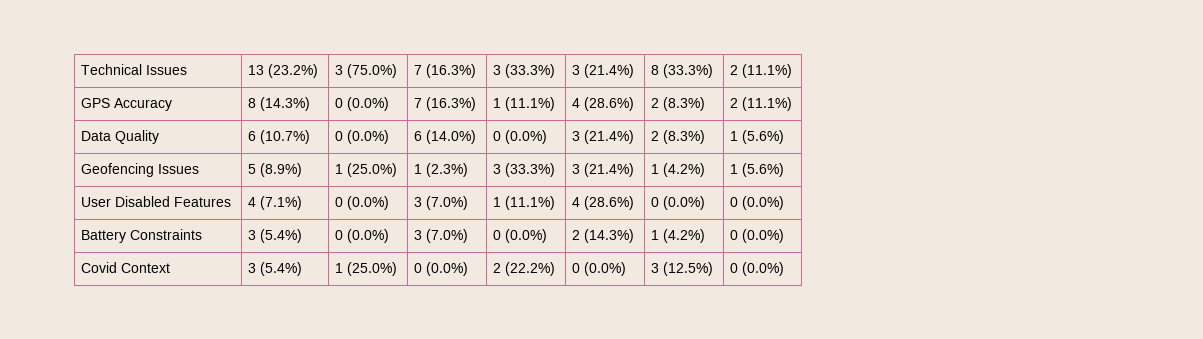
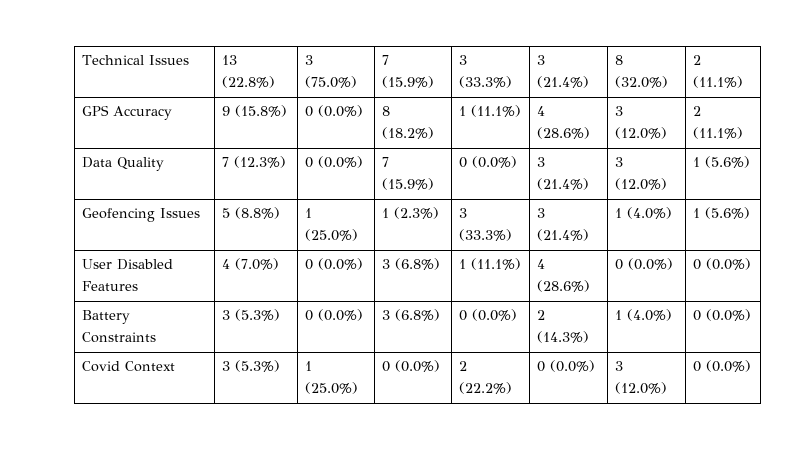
- Technical Issues | 13 (23.2%) | 3 (75.0%) | 7 (16.3%) | 3 (33.3%) | 3 (21.4%) | 8 (33.3%) | 2 (11.1%)
+ Technical Issues | 13 (22.8%) | 3 (75.0%) | 7 (15.9%) | 3 (33.3%) | 3 (21.4%) | 8 (32.0%) | 2 (11.1%)
- GPS Accuracy | 8 (14.3%) | 0 (0.0%) | 7 (16.3%) | 1 (11.1%) | 4 (28.6%) | 2 (8.3%) | 2 (11.1%)
+ GPS Accuracy | 9 (15.8%) | 0 (0.0%) | 8 (18.2%) | 1 (11.1%) | 4 (28.6%) | 3 (12.0%) | 2 (11.1%)
- Data Quality | 6 (10.7%) | 0 (0.0%) | 6 (14.0%) | 0 (0.0%) | 3 (21.4%) | 2 (8.3%) | 1 (5.6%)
+ Data Quality | 7 (12.3%) | 0 (0.0%) | 7 (15.9%) | 0 (0.0%) | 3 (21.4%) | 3 (12.0%) | 1 (5.6%)
- Geofencing Issues | 5 (8.9%) | 1 (25.0%) | 1 (2.3%) | 3 (33.3%) | 3 (21.4%) | 1 (4.2%) | 1 (5.6%)
+ Geofencing Issues | 5 (8.8%) | 1 (25.0%) | 1 (2.3%) | 3 (33.3%) | 3 (21.4%) | 1 (4.0%) | 1 (5.6%)
- User Disabled Features | 4 (7.1%) | 0 (0.0%) | 3 (7.0%) | 1 (11.1%) | 4 (28.6%) | 0 (0.0%) | 0 (0.0%)
+ User Disabled Features | 4 (7.0%) | 0 (0.0%) | 3 (6.8%) | 1 (11.1%) | 4 (28.6%) | 0 (0.0%) | 0 (0.0%)
- Battery Constraints | 3 (5.4%) | 0 (0.0%) | 3 (7.0%) | 0 (0.0%) | 2 (14.3%) | 1 (4.2%) | 0 (0.0%)
+ Battery Constraints | 3 (5.3%) | 0 (0.0%) | 3 (6.8%) | 0 (0.0%) | 2 (14.3%) | 1 (4.0%) | 0 (0.0%)
- Covid Context | 3 (5.4%) | 1 (25.0%) | 0 (0.0%) | 2 (22.2%) | 0 (0.0%) | 3 (12.5%) | 0 (0.0%)
+ Covid Context | 3 (5.3%) | 1 (25.0%) | 0 (0.0%) | 2 (22.2%) | 0 (0.0%) | 3 (12.0%) | 0 (0.0%)

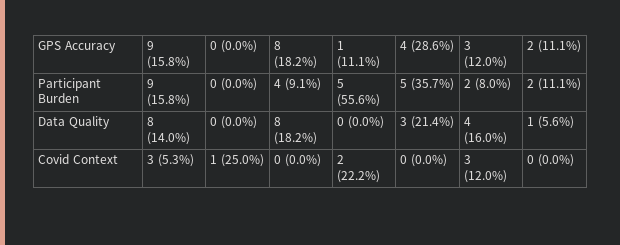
- Technical Issues | 13 (22.8%) | 3 (75.0%) | 7 (15.9%) | 3 (33.3%) | 3 (21.4%) | 8 (32.0%) | 2 (11.1%)
- Data Quality | 7 (12.3%) | 0 (0.0%) | 7 (15.9%) | 0 (0.0%) | 3 (21.4%) | 3 (12.0%) | 1 (5.6%)
- Geofencing Issues | 5 (8.8%) | 1 (25.0%) | 1 (2.3%) | 3 (33.3%) | 3 (21.4%) | 1 (4.0%) | 1 (5.6%)
- User Disabled Features | 4 (7.0%) | 0 (0.0%) | 3 (6.8%) | 1 (11.1%) | 4 (28.6%) | 0 (0.0%) | 0 (0.0%)
- Battery Constraints | 3 (5.3%) | 0 (0.0%) | 3 (6.8%) | 0 (0.0%) | 2 (14.3%) | 1 (4.0%) | 0 (0.0%)
+ Participant Burden | 9 (15.8%) | 0 (0.0%) | 4 (9.1%) | 5 (55.6%) | 5 (35.7%) | 2 (8.0%) | 2 (11.1%)
+ Data Quality | 8 (14.0%) | 0 (0.0%) | 8 (18.2%) | 0 (0.0%) | 3 (21.4%) | 4 (16.0%) | 1 (5.6%)

